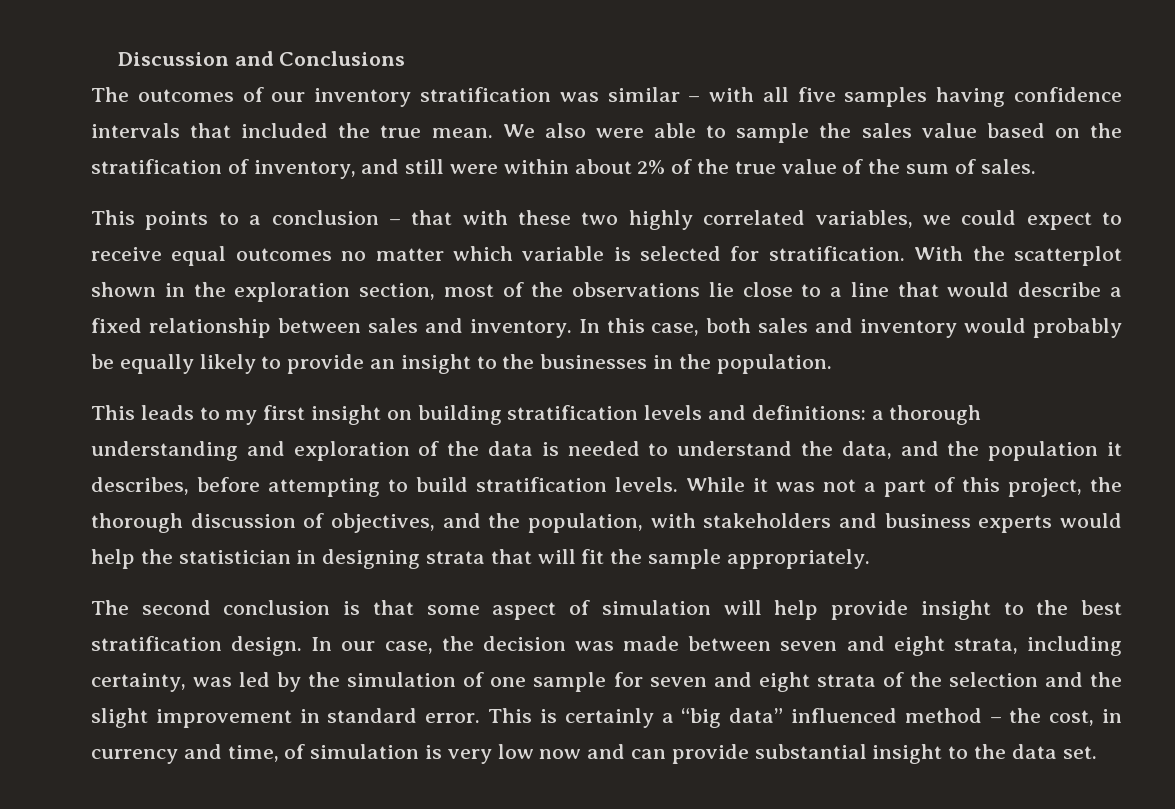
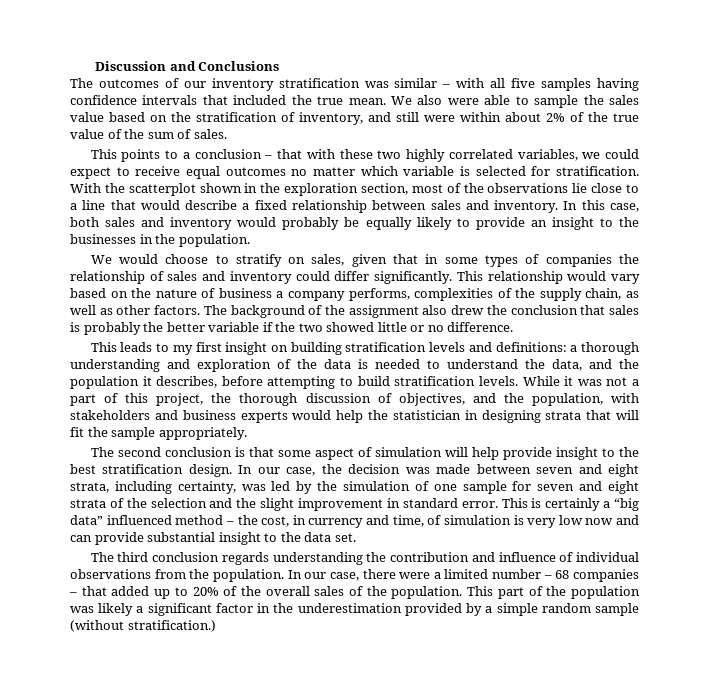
+ We would choose to stratify on sales, given that in some types of companies the relationship of sales and inventory could differ significantly. This relationship would vary based on the nature of business a company performs, complexities of the supply chain, as well as other factors. The background of the assignment also drew the conclusion that sales is probably the better variable if the two showed little or no difference.
+ The third conclusion regards understanding the contribution and influence of individual observations from the population. In our case, there were a limited number – 68 companies – that added up to 20% of the overall sales of the population. This part of the population was likely a significant factor in the underestimation provided by a simple random sample (without stratification.)

